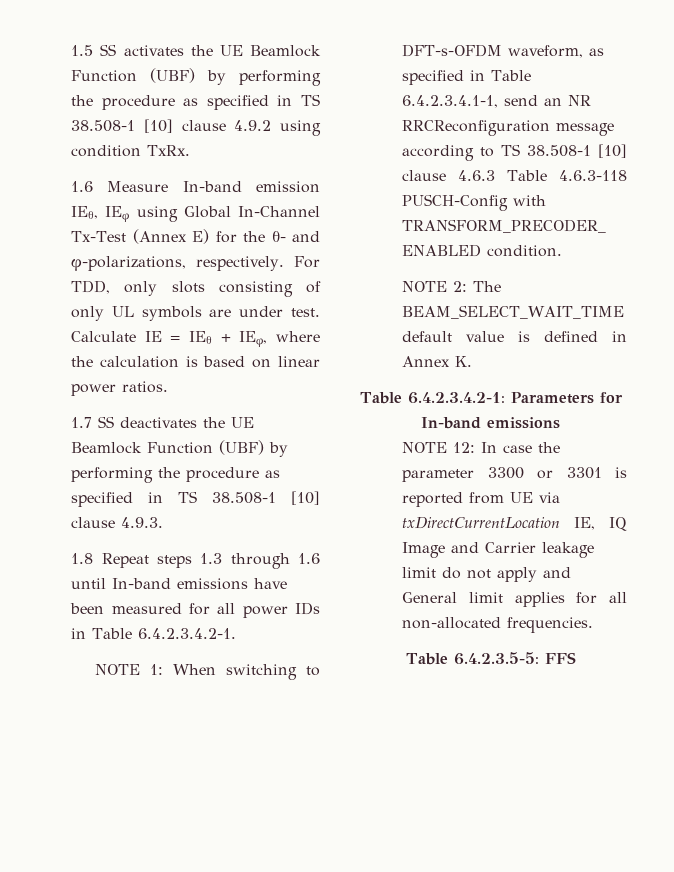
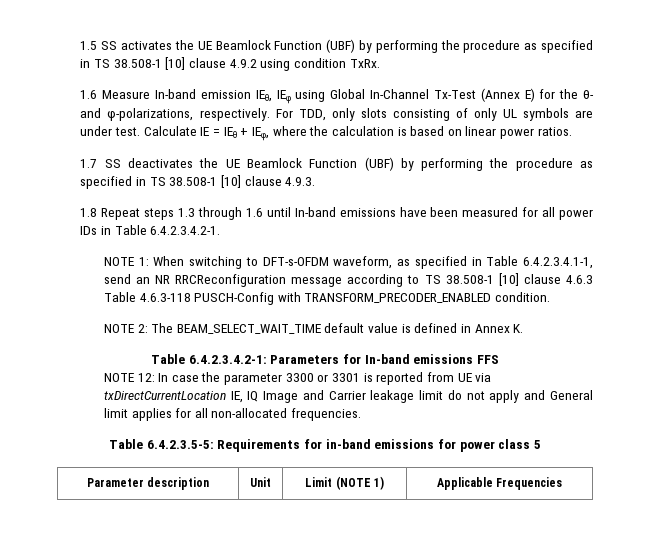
- Table 6.4.2.3.4.2-1: Parameters for In-band emissions
+ Table 6.4.2.3.4.2-1: Parameters for In-band emissions FFS
- Table 6.4.2.3.5-5: FFS
+ Table 6.4.2.3.5-5: Requirements for in-band emissions for power class 5
+ Parameter description | Unit | Limit (NOTE 1) | Applicable Frequencies

